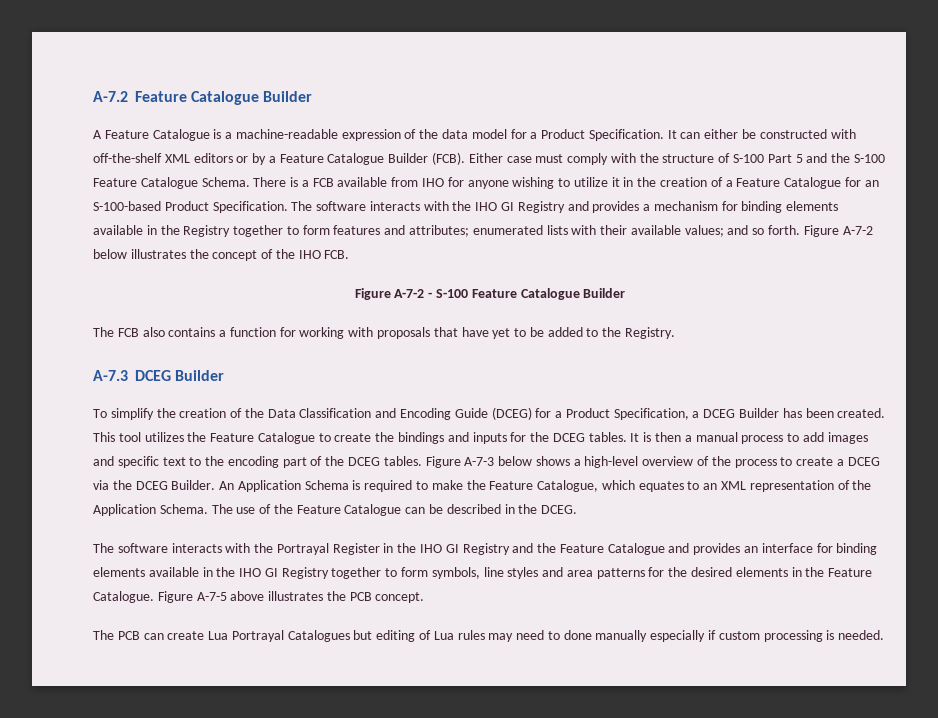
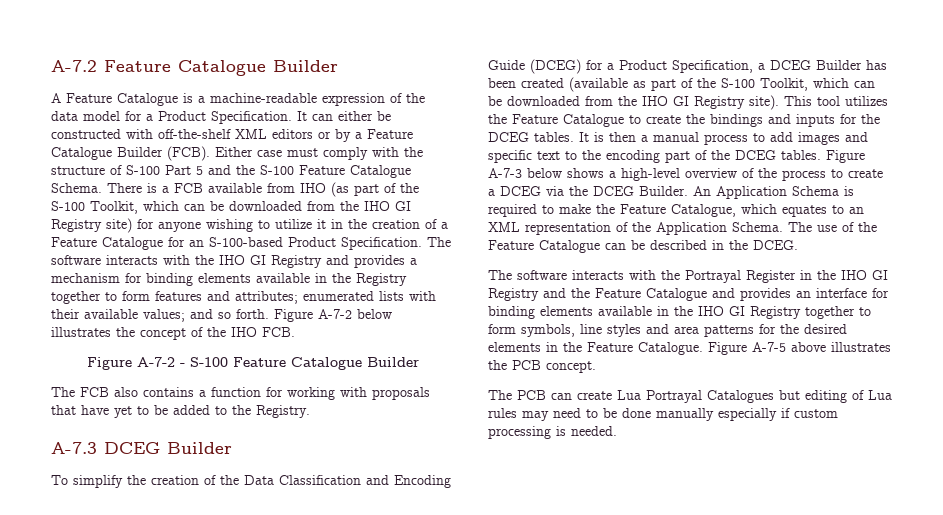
- There is a FCB available from IHO for anyone wishing to utilize it in the creation of a Feature Catalogue for an S-100-based Product Specification.
+ There is a FCB available from IHO (as part of the S-100 Toolkit, which can be downloaded from the IHO GI Registry site) for anyone wishing to utilize it in the creation of a Feature Catalogue for an S-100-based Product Specification.
- To simplify the creation of the Data Classification and Encoding Guide (DCEG) for a Product Specification, a DCEG Builder has been created.
+ To simplify the creation of the Data Classification and Encoding Guide (DCEG) for a Product Specification, a DCEG Builder has been created (available as part of the S-100 Toolkit, which can be downloaded from the IHO GI Registry site).
- The PCB can create Lua Portrayal Catalogues but editing of Lua rules may need to done manually especially if custom processing is needed.
+ The PCB can create Lua Portrayal Catalogues but editing of Lua rules may need to be done manually especially if custom processing is needed.

